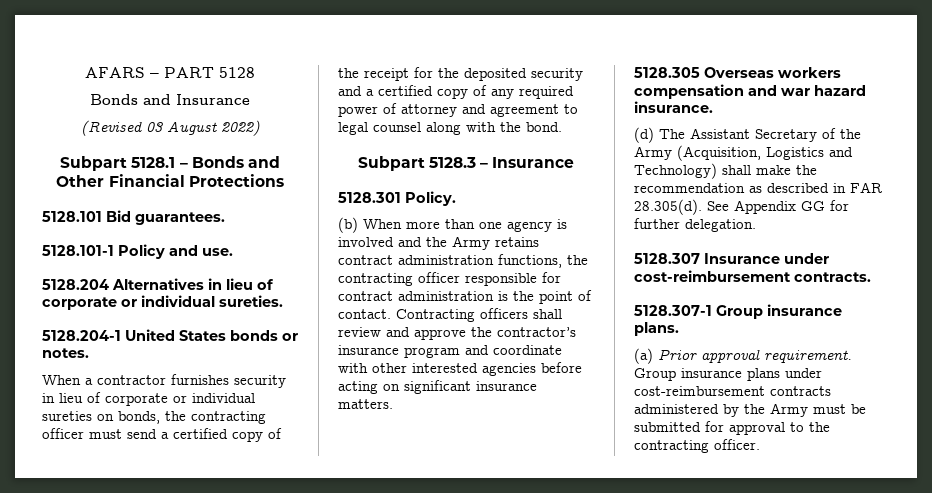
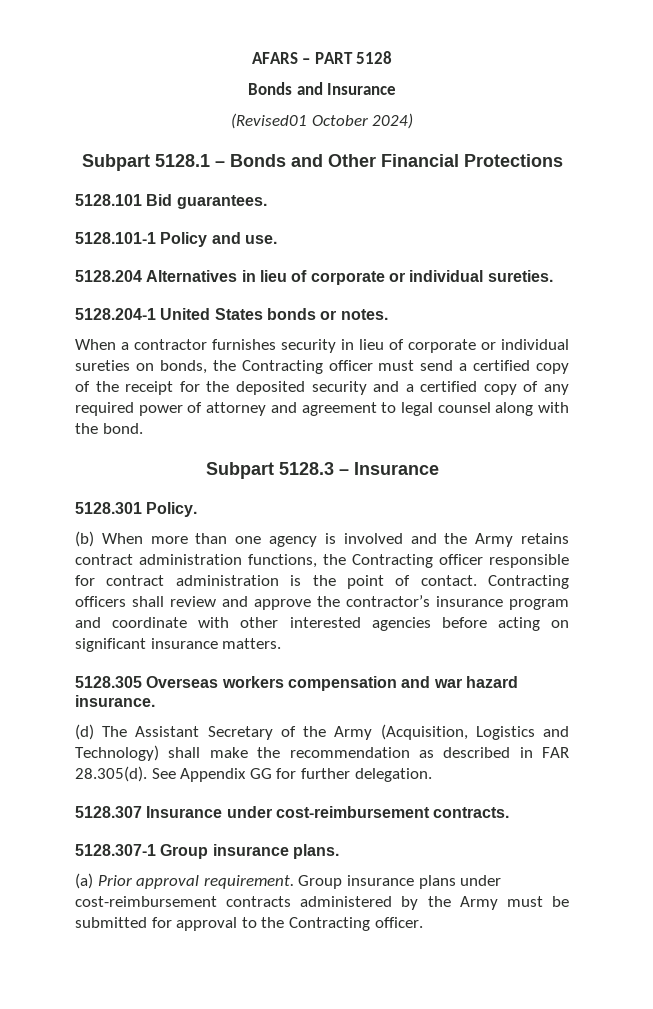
- (Revised 03 August 2022)
+ (Revised01 October 2024)
- When a contractor furnishes security in lieu of corporate or individual sureties on bonds, the contracting officer must send a certified copy of the receipt for the deposited security and a certified copy of any required power of attorney and agreement to legal counsel along with the bond.
+ When a contractor furnishes security in lieu of corporate or individual sureties on bonds, the Contracting officer must send a certified copy of the receipt for the deposited security and a certified copy of any required power of attorney and agreement to legal counsel along with the bond.
- (b) When more than one agency is involved and the Army retains contract administration functions, the contracting officer responsible for contract administration is the point of contact.
+ (b) When more than one agency is involved and the Army retains contract administration functions, the Contracting officer responsible for contract administration is the point of contact.
- Group insurance plans under cost-reimbursement contracts administered by the Army must be submitted for approval to the contracting officer.
+ Group insurance plans under cost-reimbursement contracts administered by the Army must be submitted for approval to the Contracting officer.

